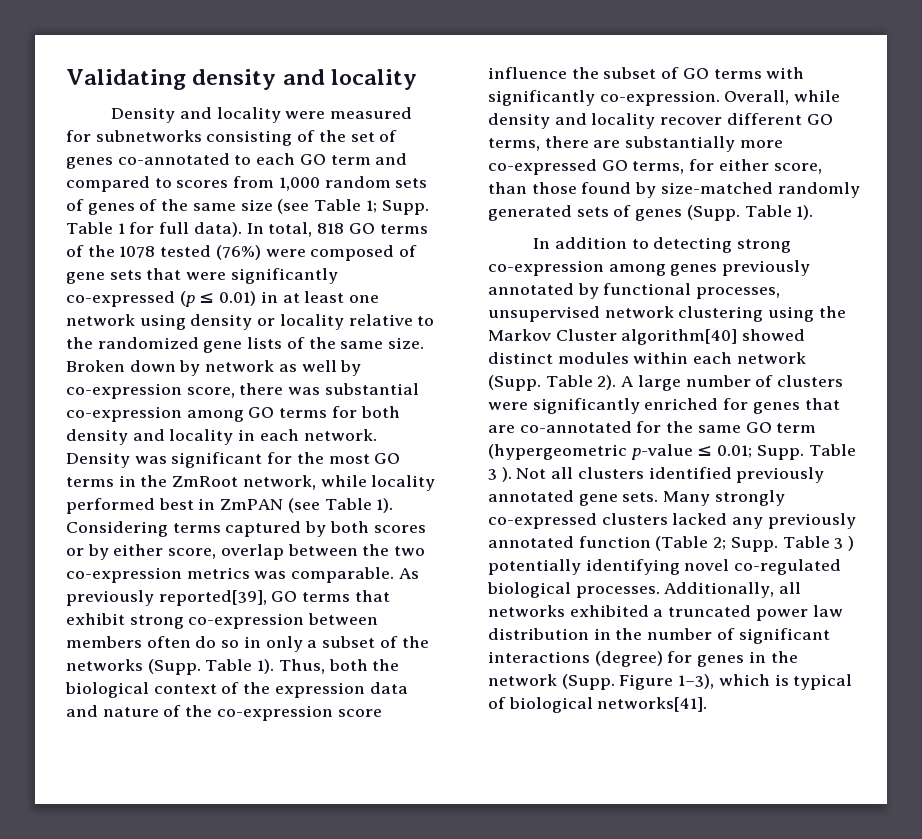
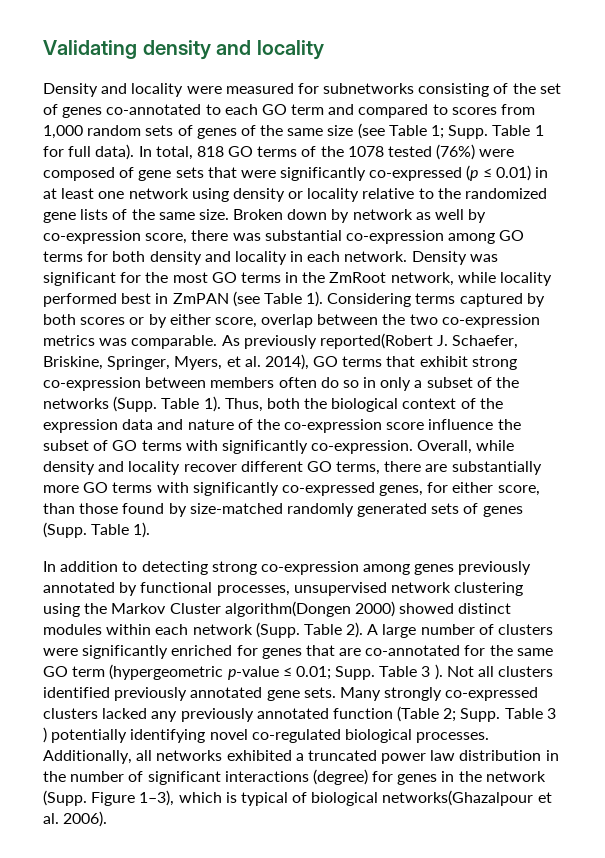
- As previously reported[39], GO terms that exhibit strong co-expression between members often do so in only a subset of the networks (Supp.
+ As previously reported(Robert J. Schaefer, Briskine, Springer, Myers, et al. 2014), GO terms that exhibit strong co-expression between members often do so in only a subset of the networks (Supp.
- Overall, while density and locality recover different GO terms, there are substantially more co-expressed GO terms, for either score, than those found by size-matched randomly generated sets of genes (Supp.
+ Overall, while density and locality recover different GO terms, there are substantially more GO terms with significantly co-expressed genes, for either score, than those found by size-matched randomly generated sets of genes (Supp.
- In addition to detecting strong co-expression among genes previously annotated by functional processes, unsupervised network clustering using the Markov Cluster algorithm[40] showed distinct modules within each network (Supp.
+ In addition to detecting strong co-expression among genes previously annotated by functional processes, unsupervised network clustering using the Markov Cluster algorithm(Dongen 2000) showed distinct modules within each network (Supp.
- Figure 1–3), which is typical of biological networks[41].
+ Figure 1–3), which is typical of biological networks(Ghazalpour et al. 2006).

